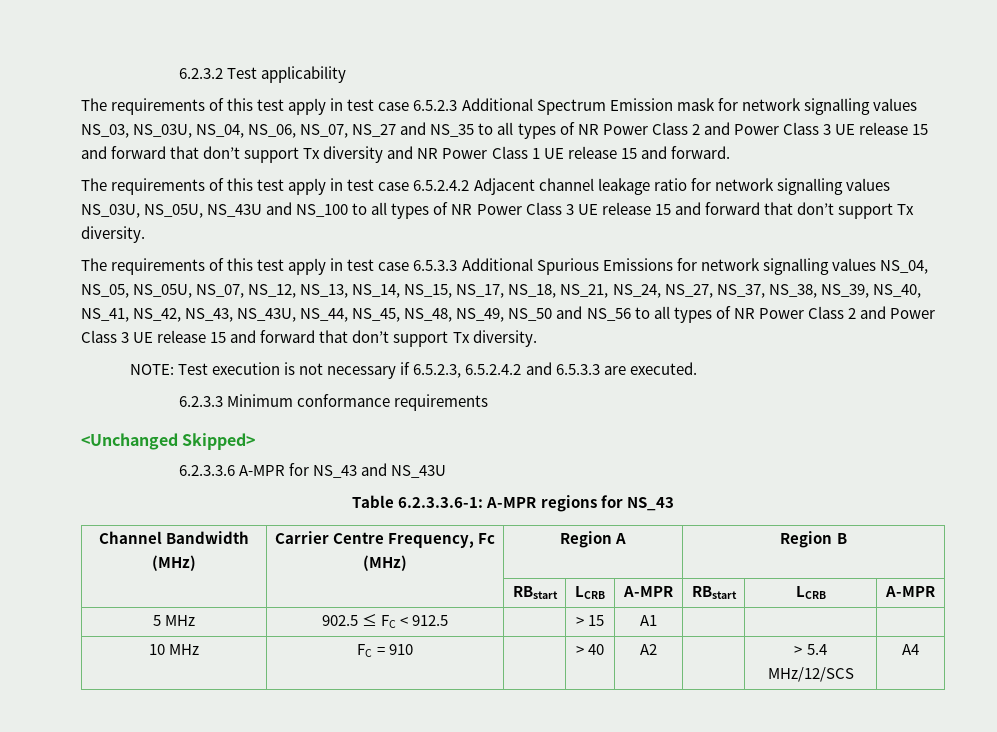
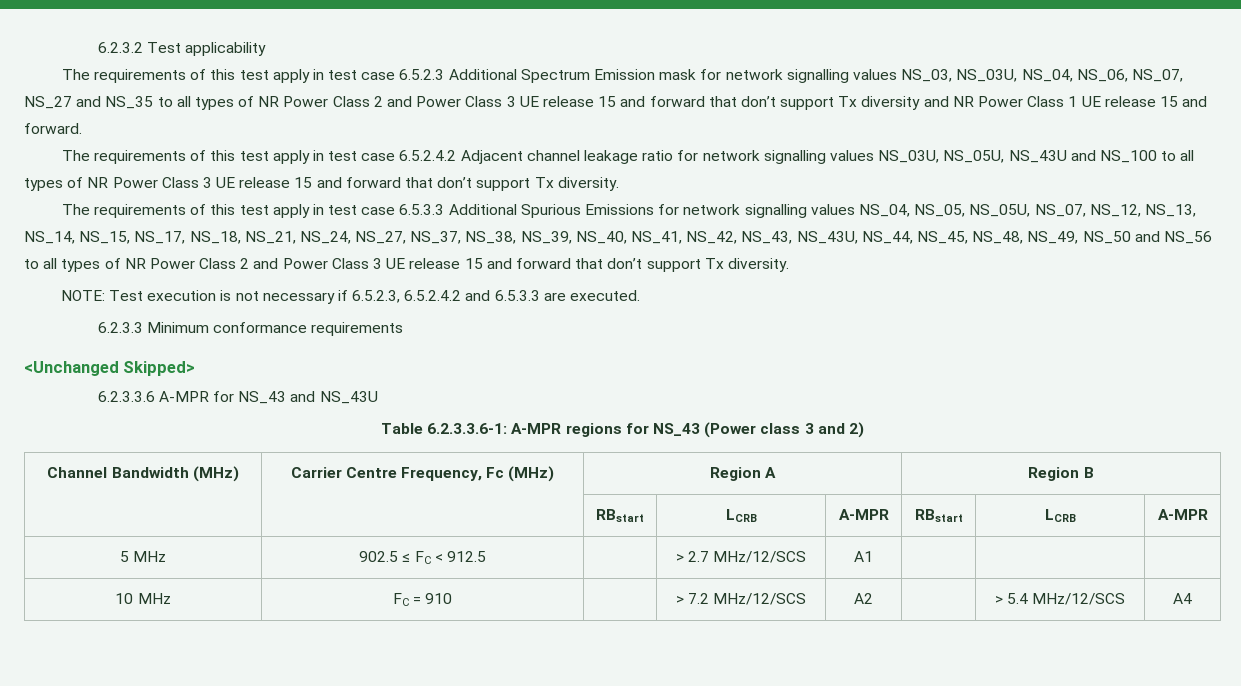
- Table 6.2.3.3.6-1: A-MPR regions for NS_43
+ Table 6.2.3.3.6-1: A-MPR regions for NS_43 (Power class 3 and 2)
- 5 MHz | 902.5 ≤ FC < 912.5 | | > 15 | A1 | | |
+ 5 MHz | 902.5 ≤ FC < 912.5 | | > 2.7 MHz/12/SCS | A1 | | |
- 10 MHz | FC = 910 | | > 40 | A2 | | > 5.4 MHz/12/SCS | A4
+ 10 MHz | FC = 910 | | > 7.2 MHz/12/SCS | A2 | | > 5.4 MHz/12/SCS | A4

